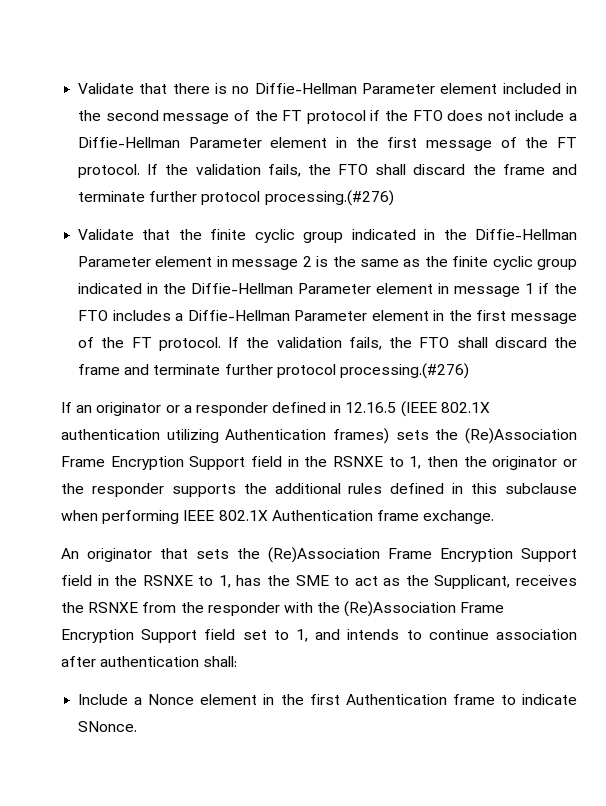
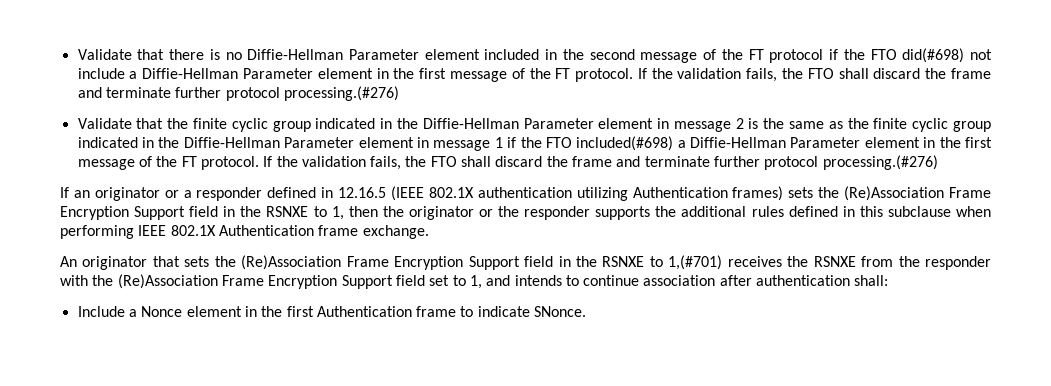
- Validate that there is no Diffie-Hellman Parameter element included in the second message of the FT protocol if the FTO does not include a Diffie-Hellman Parameter element in the first message of the FT protocol.
+ Validate that there is no Diffie-Hellman Parameter element included in the second message of the FT protocol if the FTO did(#698) not include a Diffie-Hellman Parameter element in the first message of the FT protocol.
- Validate that the finite cyclic group indicated in the Diffie-Hellman Parameter element in message 2 is the same as the finite cyclic group indicated in the Diffie-Hellman Parameter element in message 1 if the FTO includes a Diffie-Hellman Parameter element in the first message of the FT protocol.
+ Validate that the finite cyclic group indicated in the Diffie-Hellman Parameter element in message 2 is the same as the finite cyclic group indicated in the Diffie-Hellman Parameter element in message 1 if the FTO included(#698) a Diffie-Hellman Parameter element in the first message of the FT protocol.
- An originator that sets the (Re)Association Frame Encryption Support field in the RSNXE to 1, has the SME to act as the Supplicant, receives the RSNXE from the responder with the (Re)Association Frame Encryption Support field set to 1, and intends to continue association after authentication shall:
+ An originator that sets the (Re)Association Frame Encryption Support field in the RSNXE to 1,(#701) receives the RSNXE from the responder with the (Re)Association Frame Encryption Support field set to 1, and intends to continue association after authentication shall:

